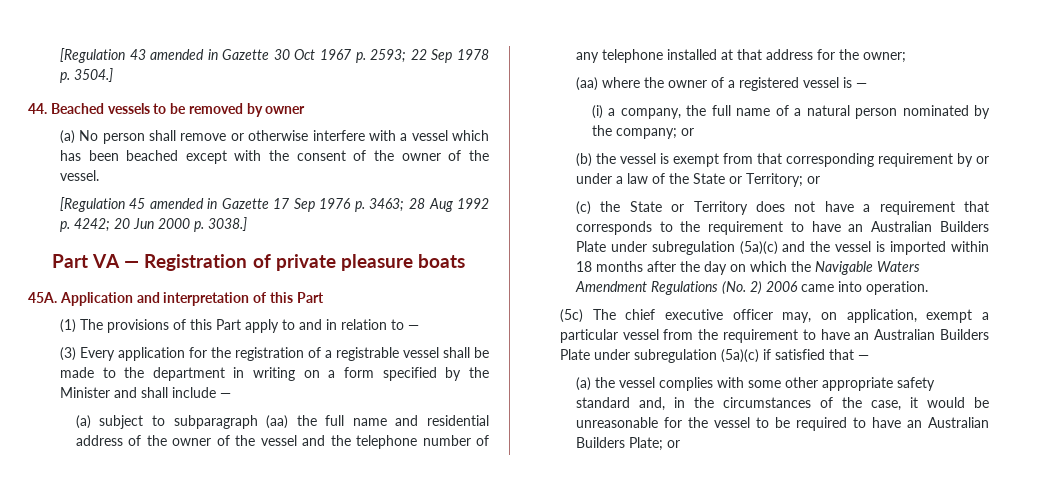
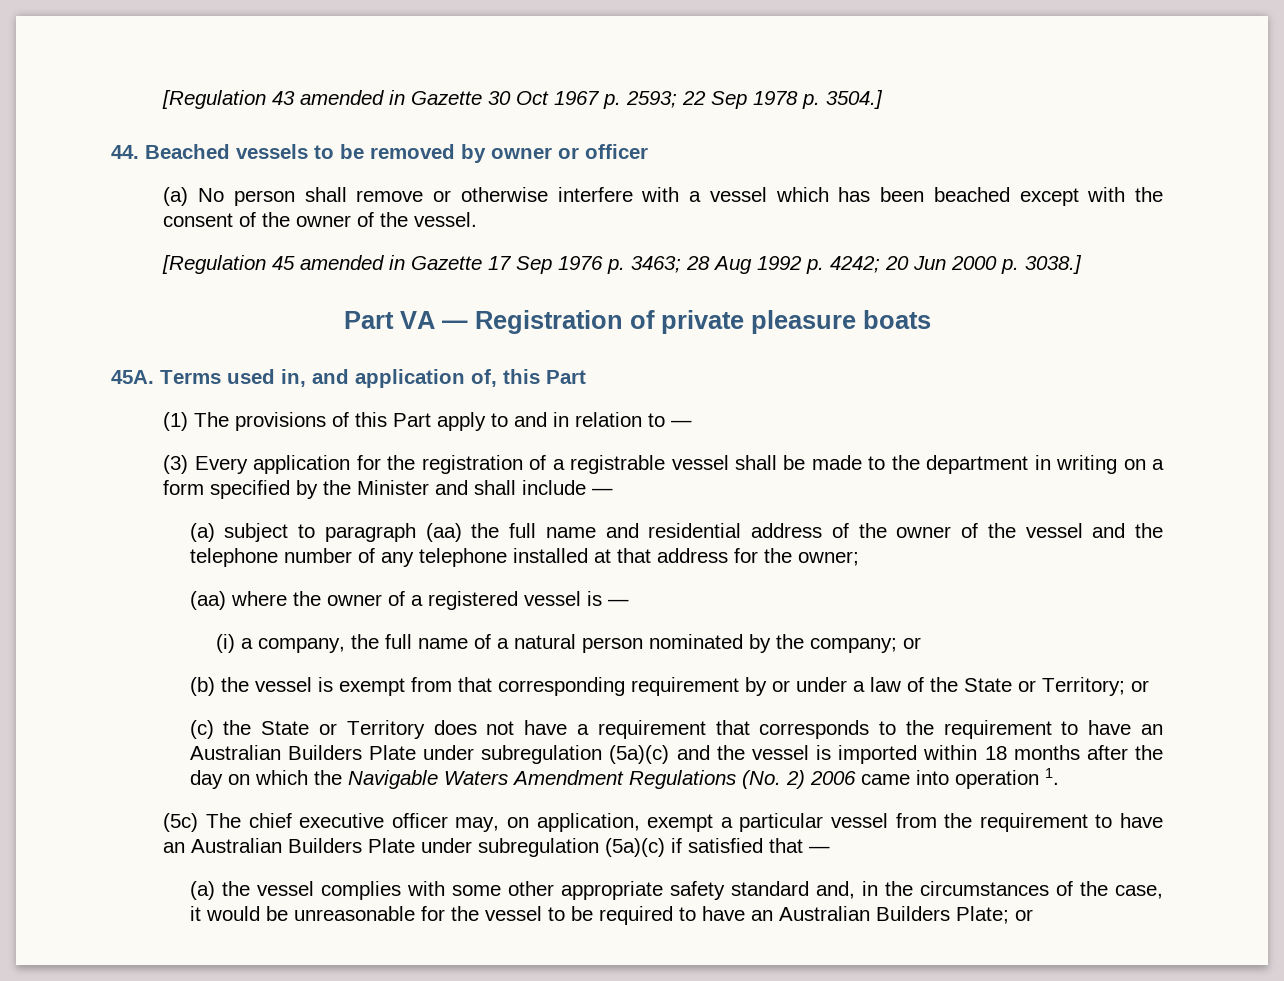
- 44. Beached vessels to be removed by owner
+ 44. Beached vessels to be removed by owner or officer
- Application and interpretation of this Part
+ Terms used in, and application of, this Part
- (a) subject to subparagraph (aa) the full name and residential address of the owner of the vessel and the telephone number of any telephone installed at that address for the owner;
+ (a) subject to paragraph (aa) the full name and residential address of the owner of the vessel and the telephone number of any telephone installed at that address for the owner;
- (c) the State or Territory does not have a requirement that corresponds to the requirement to have an Australian Builders Plate under subregulation (5a)(c) and the vessel is imported within 18 months after the day on which the Navigable Waters Amendment Regulations (No. 2) 2006 came into operation.
+ (c) the State or Territory does not have a requirement that corresponds to the requirement to have an Australian Builders Plate under subregulation (5a)(c) and the vessel is imported within 18 months after the day on which the Navigable Waters Amendment Regulations (No. 2) 2006 came into operation 1.

